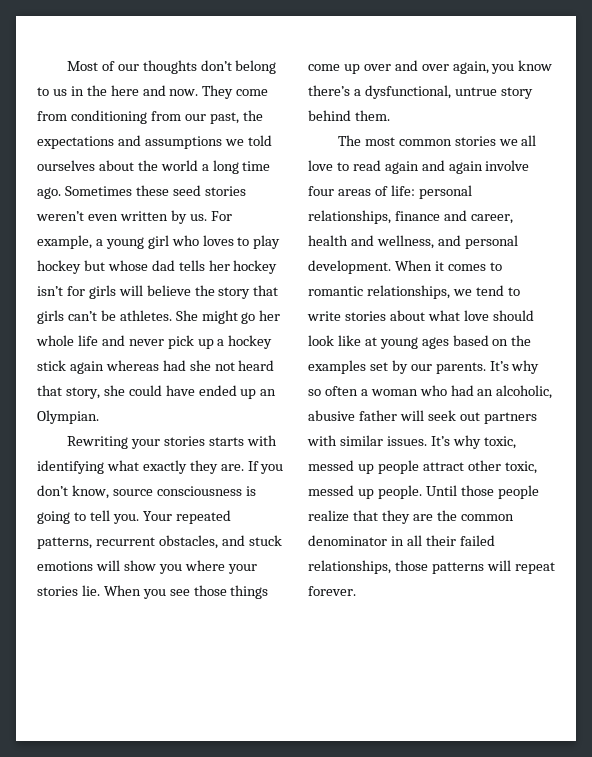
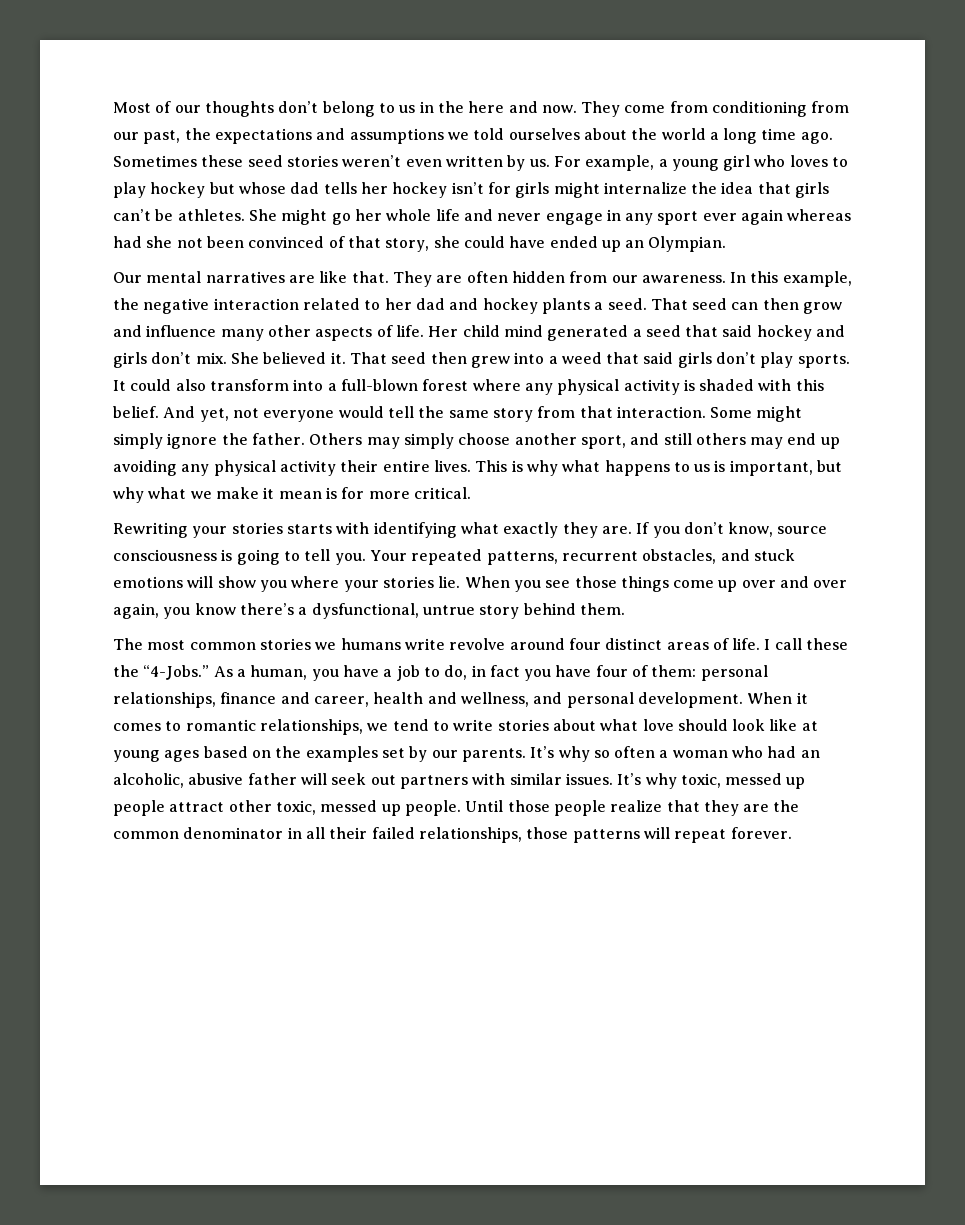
- For example, a young girl who loves to play hockey but whose dad tells her hockey isn’t for girls will believe the story that girls can’t be athletes.
+ For example, a young girl who loves to play hockey but whose dad tells her hockey isn’t for girls might internalize the idea that girls can’t be athletes.
- She might go her whole life and never pick up a hockey stick again whereas had she not heard that story, she could have ended up an Olympian.
+ She might go her whole life and never engage in any sport ever again whereas had she not been convinced of that story, she could have ended up an Olympian.
+ Our mental narratives are like that. They are often hidden from our awareness. In this example, the negative interaction related to her dad and hockey plants a seed. That seed can then grow and influence many other aspects of life. Her child mind generated a seed that said hockey and girls don’t mix. She believed it. That seed then grew into a weed that said girls don’t play sports. It could also transform into a full-blown forest where any physical activity is shaded with this belief. And yet, not everyone would tell the same story from that interaction. Some might simply ignore the father. Others may simply choose another sport, and still others may end up avoiding any physical activity their entire lives. This is why what happens to us is important, but why what we make it mean is for more critical.
- The most common stories we all love to read again and again involve four areas of life: personal relationships, finance and career, health and wellness, and personal development.
+ The most common stories we humans write revolve around four distinct areas of life. I call these the “4-Jobs.” As a human, you have a job to do, in fact you have four of them: personal relationships, finance and career, health and wellness, and personal development.

